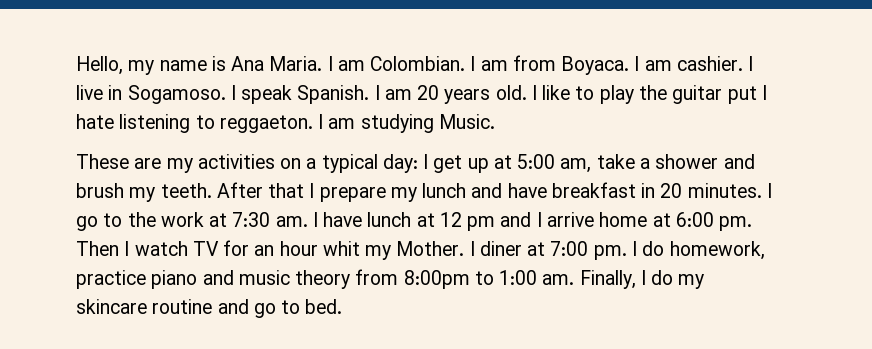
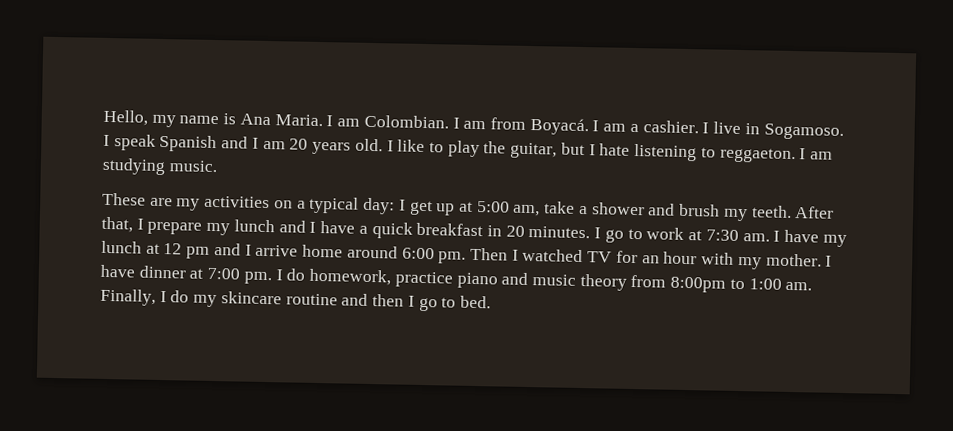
- I am from Boyaca. I am cashier.
+ I am from Boyacá. I am a cashier.
- I speak Spanish. I am 20 years old.
+ I speak Spanish and I am 20 years old.
- I like to play the guitar put I hate listening to reggaeton.
+ I like to play the guitar, but I hate listening to reggaeton.
- I am studying Music.
+ I am studying music.
- After that I prepare my lunch and have breakfast in 20 minutes.
+ After that, I prepare my lunch and I have a quick breakfast in 20 minutes.
- I go to the work at 7:30 am.
+ I go to work at 7:30 am.
- I have lunch at 12 pm and I arrive home at 6:00 pm.
+ I have my lunch at 12 pm and I arrive home around 6:00 pm.
- Then I watch TV for an hour whit my Mother. I diner at 7:00 pm.
+ Then I watched TV for an hour with my mother. I have dinner at 7:00 pm.
- Finally, I do my skincare routine and go to bed.
+ Finally, I do my skincare routine and then I go to bed.

